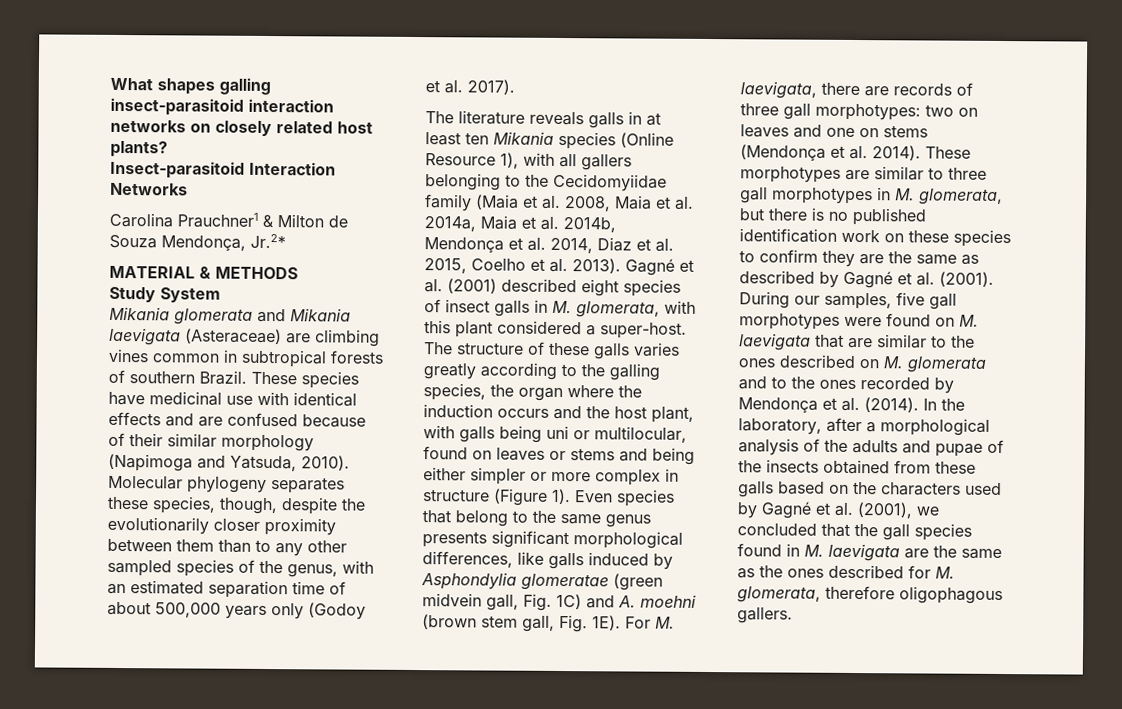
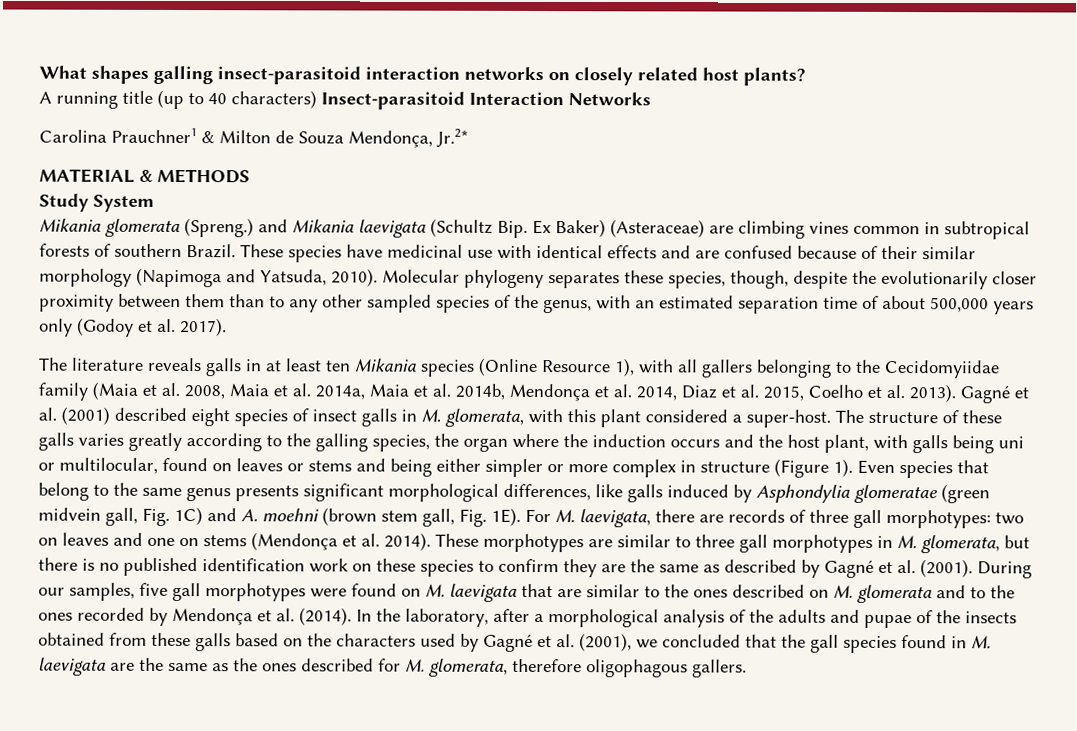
- Insect-parasitoid Interaction Networks
+ A running title (up to 40 characters) Insect-parasitoid Interaction Networks
- Mikania glomerata and Mikania laevigata (Asteraceae) are climbing vines common in subtropical forests of southern Brazil.
+ Mikania glomerata (Spreng.) and Mikania laevigata (Schultz Bip. Ex Baker) (Asteraceae) are climbing vines common in subtropical forests of southern Brazil.

